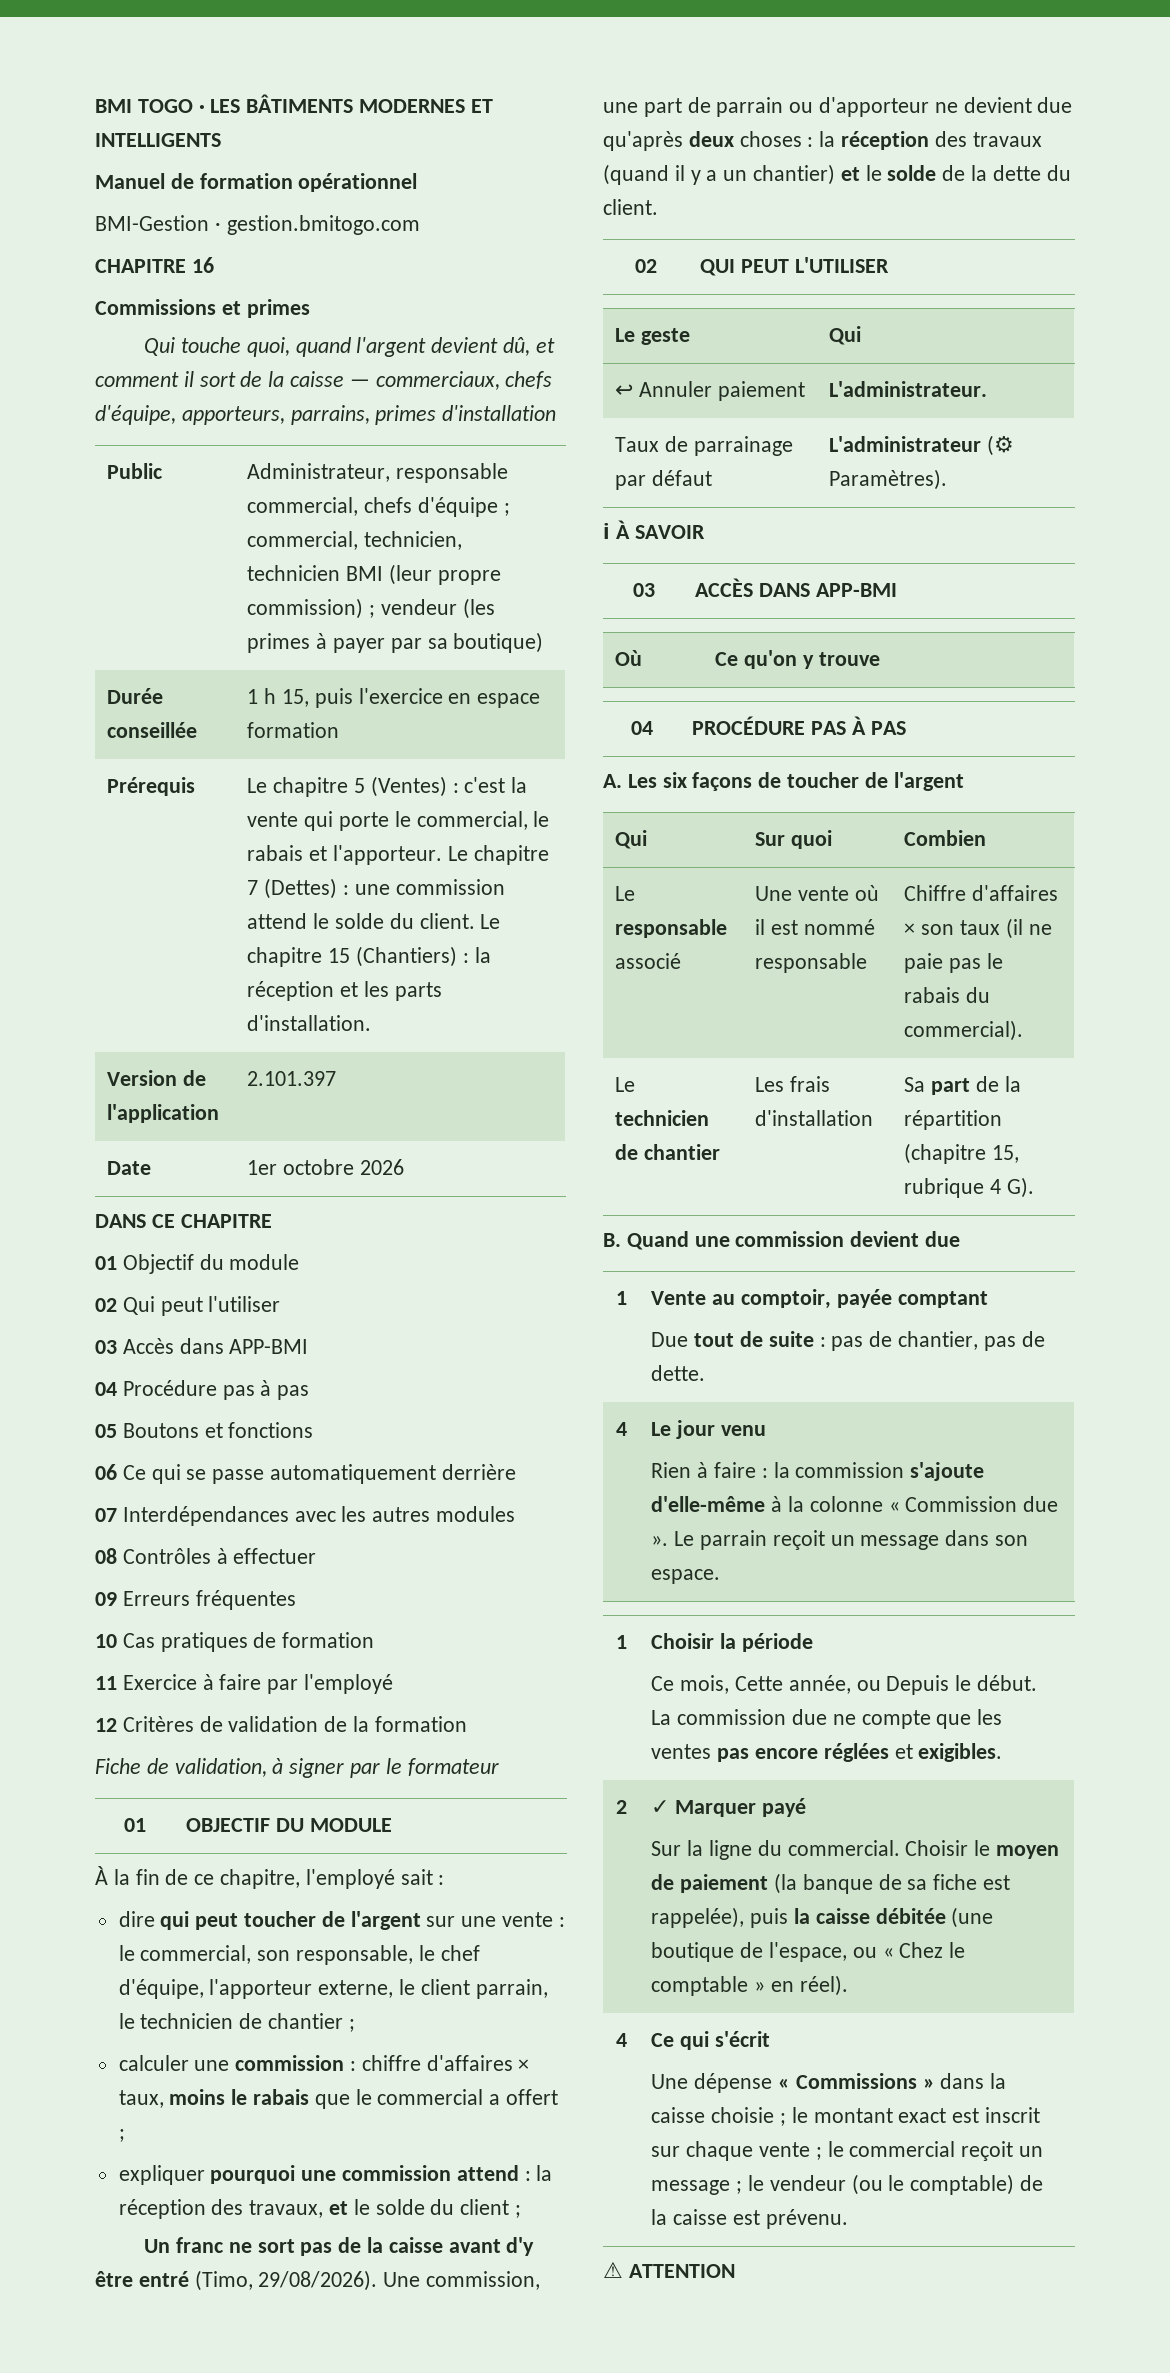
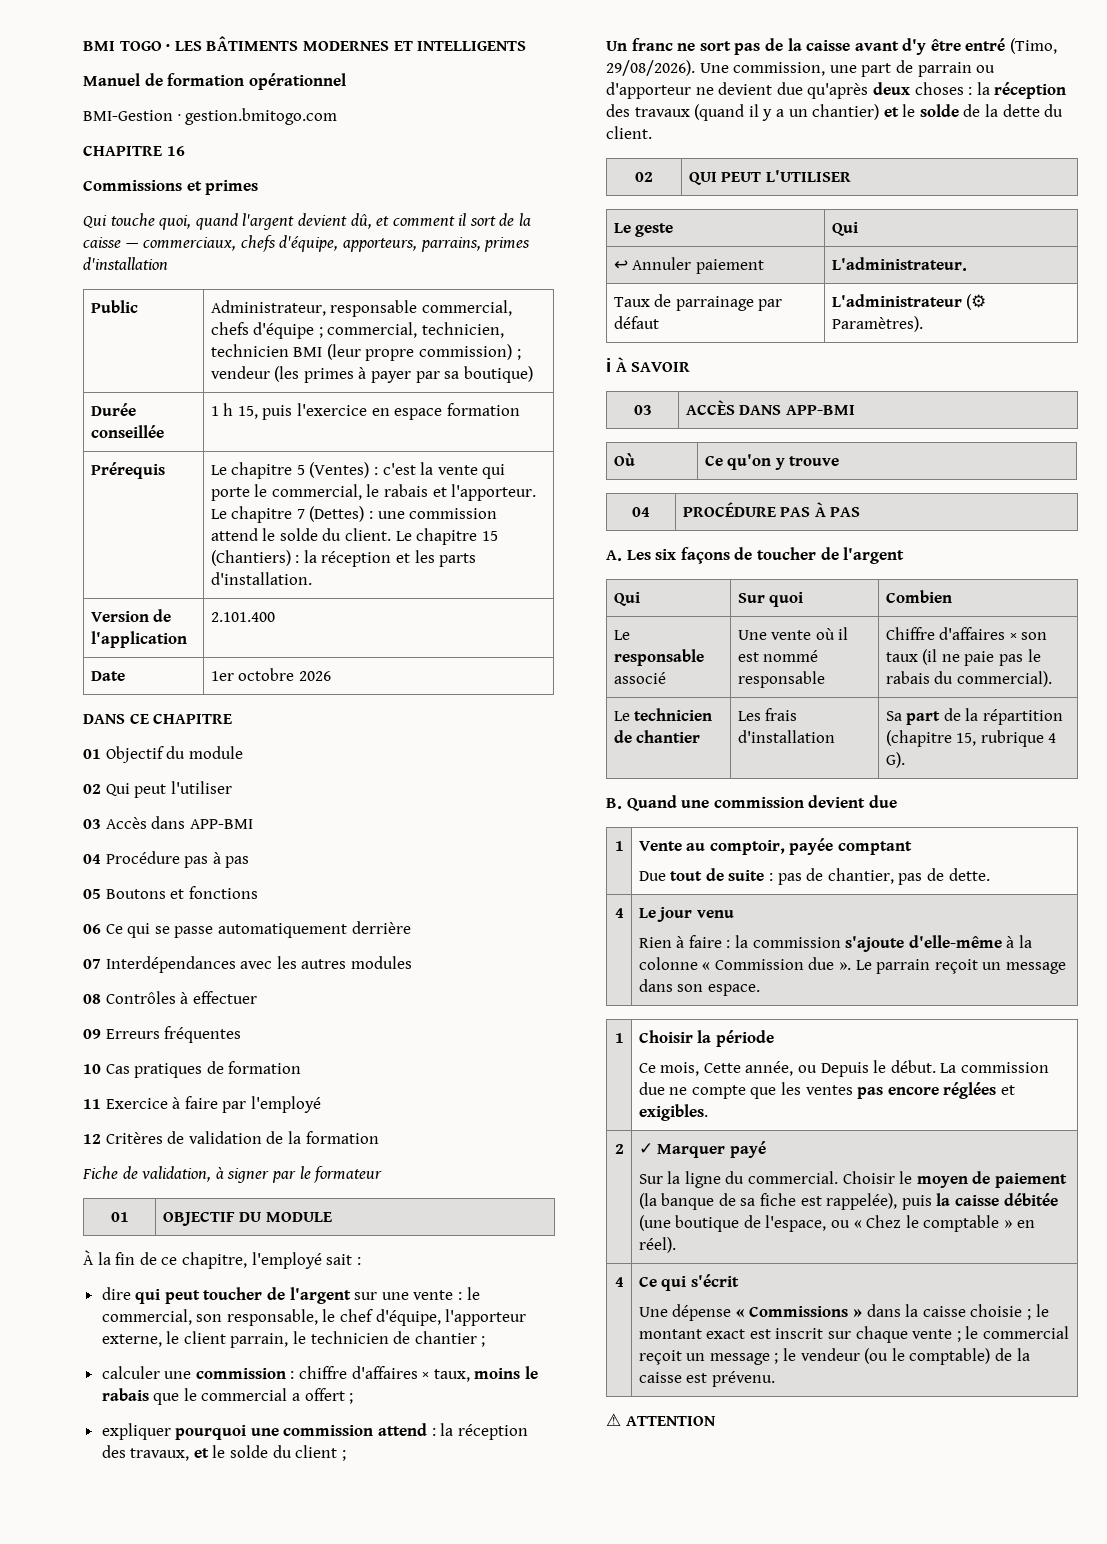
- Version de l'application | 2.101.397
+ Version de l'application | 2.101.400

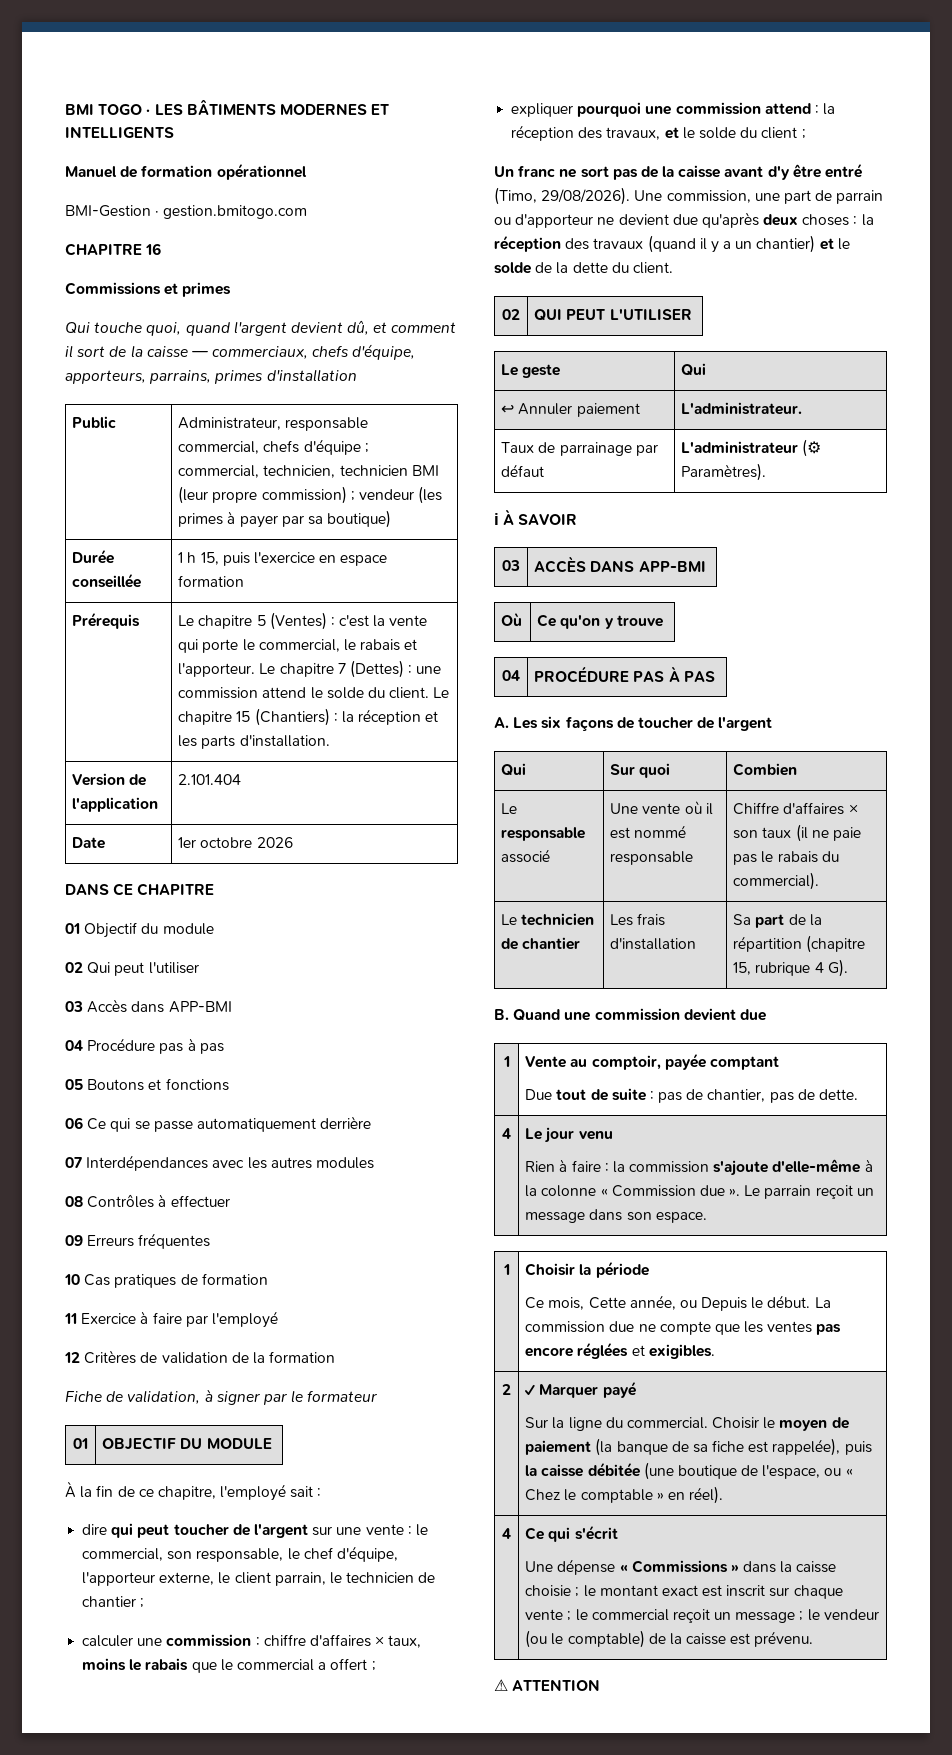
- Version de l'application | 2.101.400
+ Version de l'application | 2.101.404

